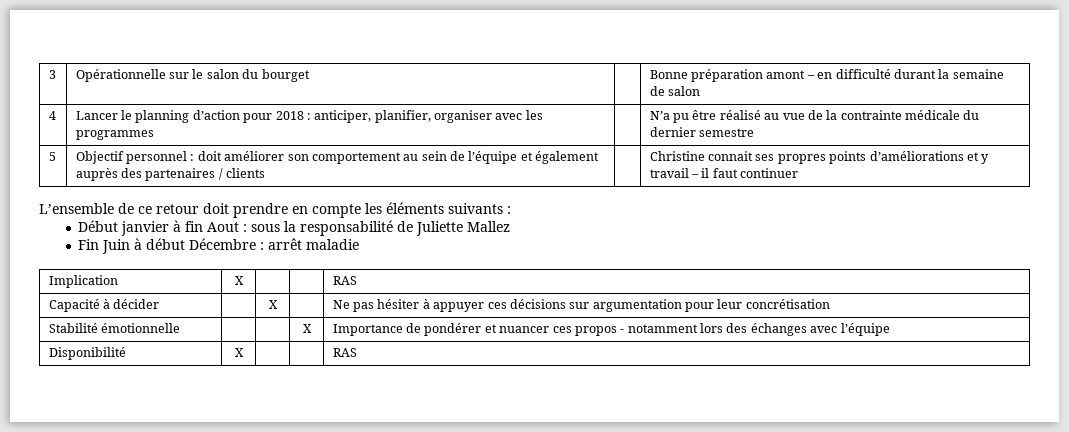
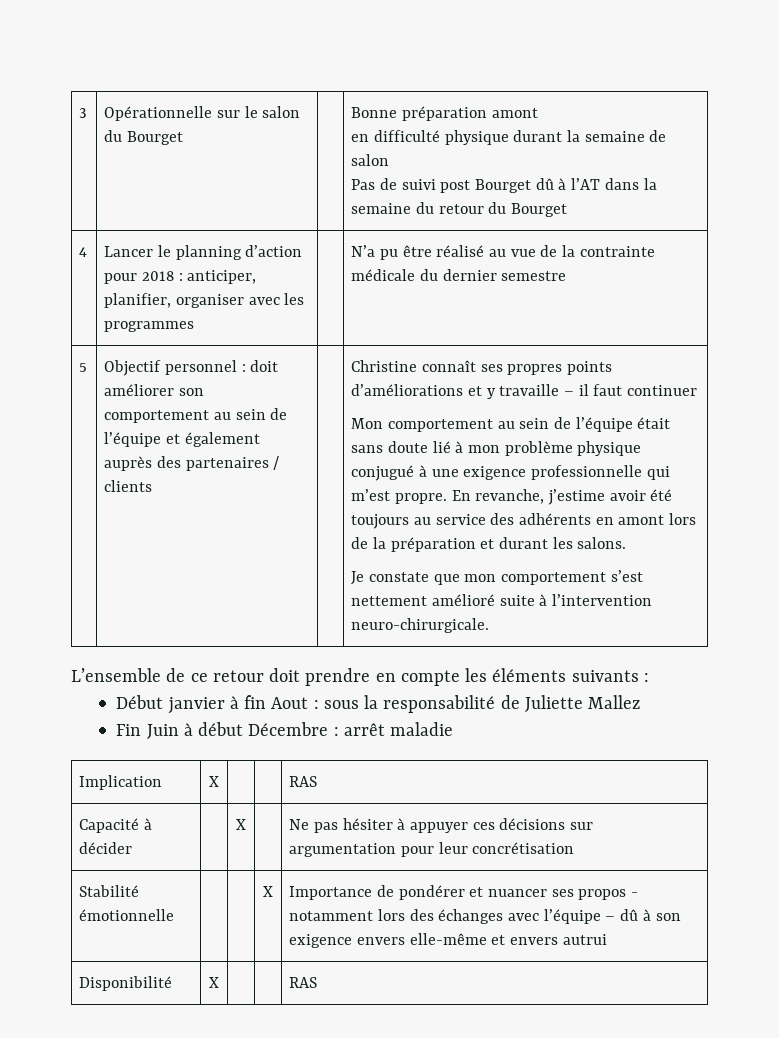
- 3 | Opérationnelle sur le salon du bourget | | Bonne préparation amont – en difficulté durant la semaine de salon
+ 3 | Opérationnelle sur le salon du Bourget | | Bonne préparation amont
+ en difficulté physique durant la semaine de salon
+ Pas de suivi post Bourget dû à l’AT dans la semaine du retour du Bourget
- Christine connait ses propres points d’améliorations et y travail – il faut continuer
+ Christine connaît ses propres points d’améliorations et y travaille – il faut continuer
+ Mon comportement au sein de l’équipe était sans doute lié à mon problème physique conjugué à une exigence professionnelle qui m’est propre. En revanche, j’estime avoir été toujours au service des adhérents en amont lors de la préparation et durant les salons.
+ Je constate que mon comportement s’est nettement amélioré suite à l’intervention neuro-chirurgicale.
- Stabilité émotionnelle | | | X | Importance de pondérer et nuancer ces propos - notamment lors des échanges avec l’équipe
+ Stabilité émotionnelle | | | X | Importance de pondérer et nuancer ses propos - notamment lors des échanges avec l’équipe – dû à son exigence envers elle-même et envers autrui

